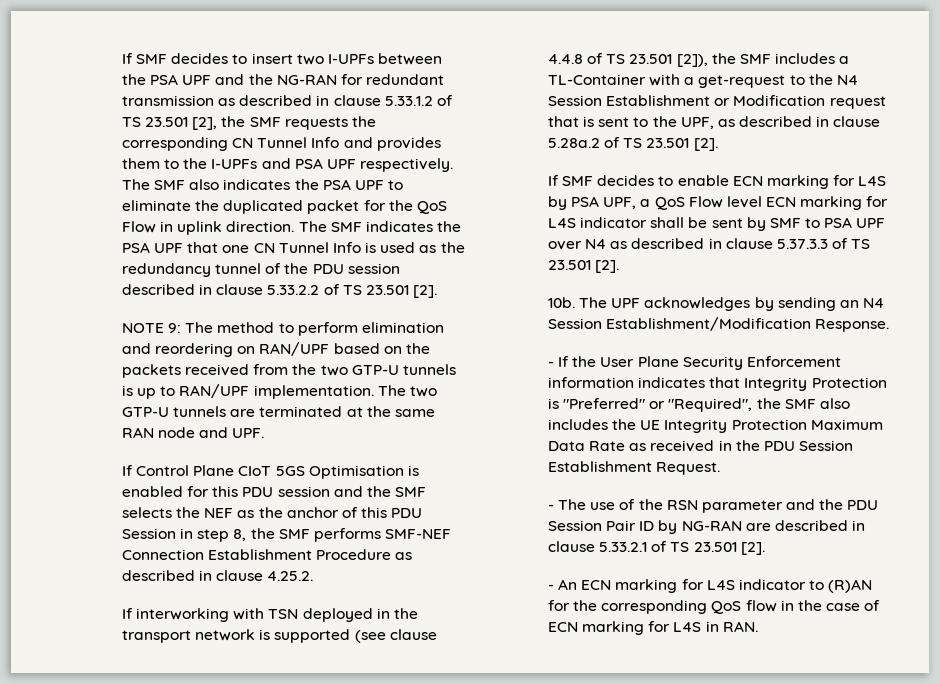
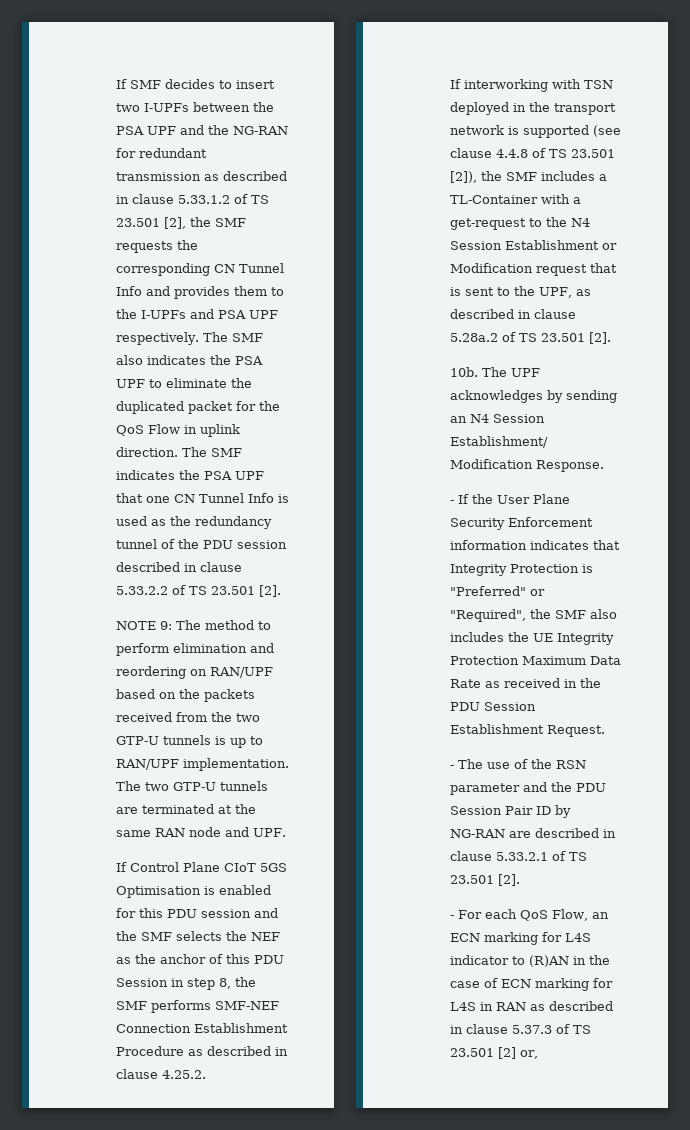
- If SMF decides to enable ECN marking for L4S by PSA UPF, a QoS Flow level ECN marking for L4S indicator shall be sent by SMF to PSA UPF over N4 as described in clause 5.37.3.3 of TS 23.501 [2].
- - An ECN marking for L4S indicator to (R)AN for the corresponding QoS flow in the case of ECN marking for L4S in RAN.
+ - For each QoS Flow, an ECN marking for L4S indicator to (R)AN in the case of ECN marking for L4S in RAN as described in clause 5.37.3 of TS 23.501 [2] or,

